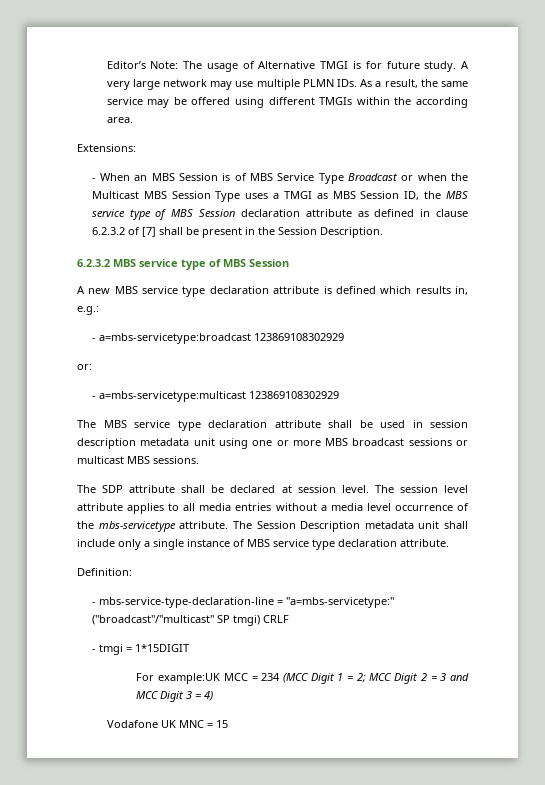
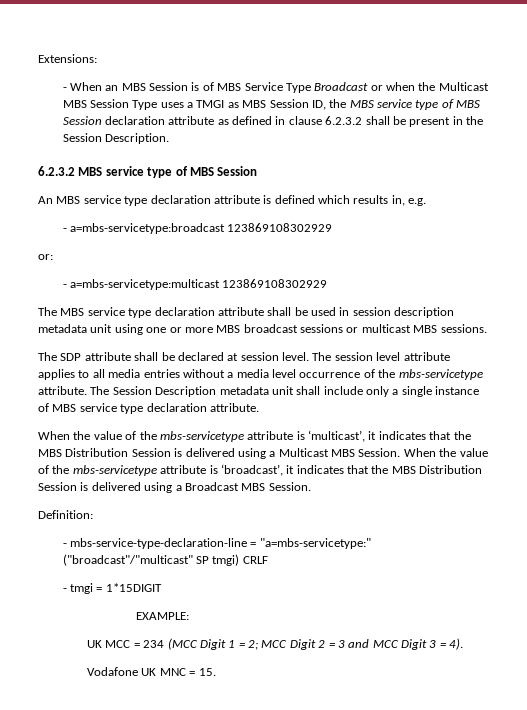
- Editor’s Note: The usage of Alternative TMGI is for future study. A very large network may use multiple PLMN IDs. As a result, the same service may be offered using different TMGIs within the according area.
- - When an MBS Session is of MBS Service Type Broadcast or when the Multicast MBS Session Type uses a TMGI as MBS Session ID, the MBS service type of MBS Session declaration attribute as defined in clause 6.2.3.2 of [7] shall be present in the Session Description.
+ - When an MBS Session is of MBS Service Type Broadcast or when the Multicast MBS Session Type uses a TMGI as MBS Session ID, the MBS service type of MBS Session declaration attribute as defined in clause 6.2.3.2 shall be present in the Session Description.
- A new MBS service type declaration attribute is defined which results in, e.g.:
+ An MBS service type declaration attribute is defined which results in, e.g.
+ When the value of the mbs-servicetype attribute is ‘multicast’, it indicates that the MBS Distribution Session is delivered using a Multicast MBS Session. When the value of the mbs-servicetype attribute is ‘broadcast’, it indicates that the MBS Distribution Session is delivered using a Broadcast MBS Session.
- For example:UK MCC = 234 (MCC Digit 1 = 2; MCC Digit 2 = 3 and MCC Digit 3 = 4)
+ EXAMPLE:
+ UK MCC = 234 (MCC Digit 1 = 2; MCC Digit 2 = 3 and MCC Digit 3 = 4).
- Vodafone UK MNC = 15
+ Vodafone UK MNC = 15.

